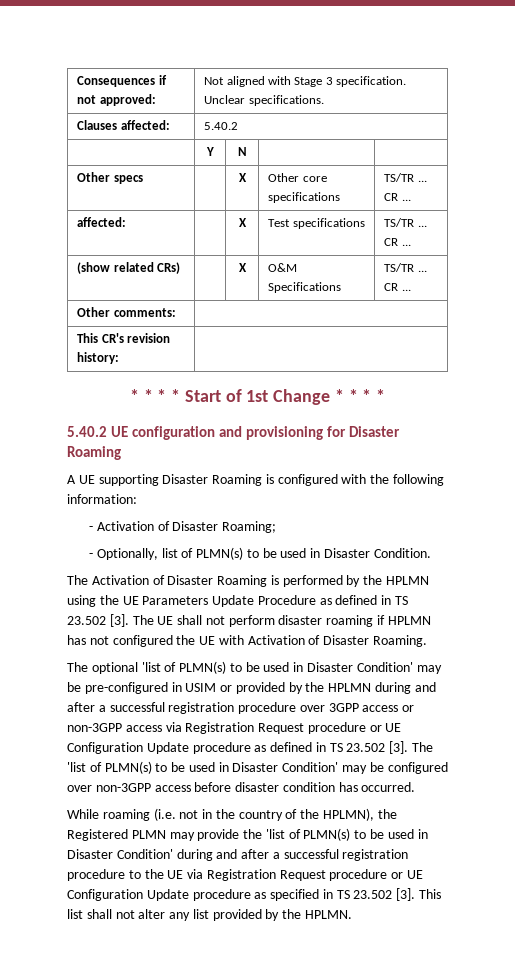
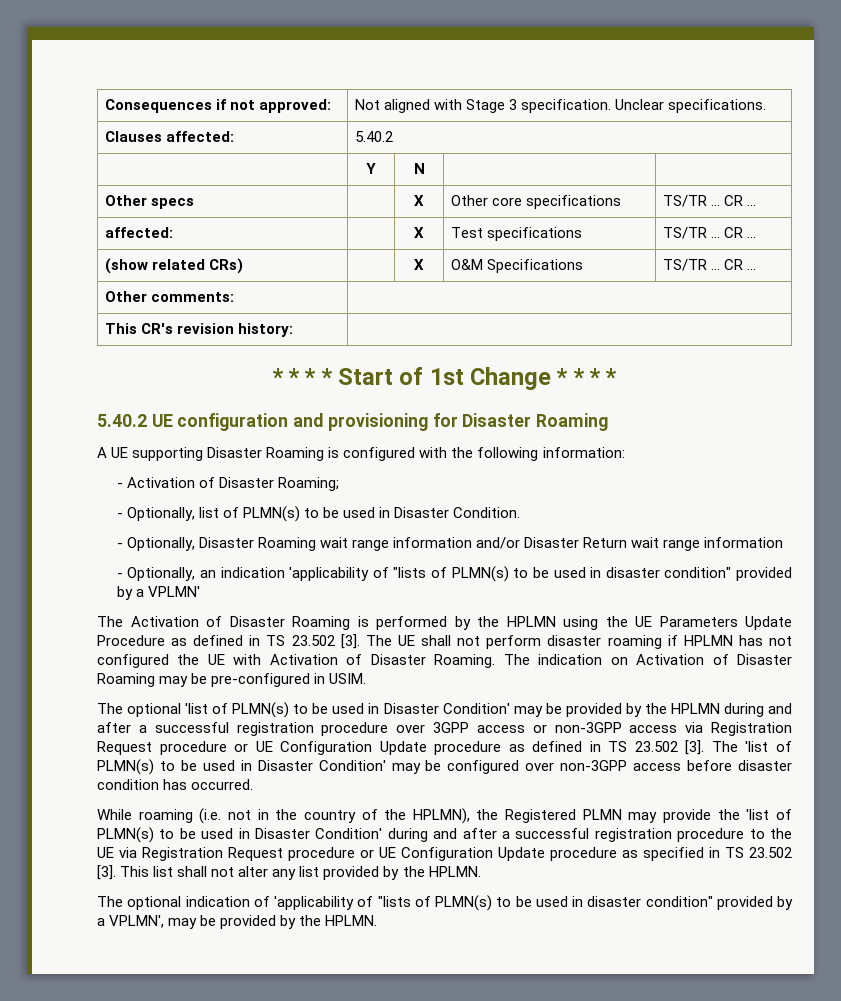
+ - Optionally, Disaster Roaming wait range information and/or Disaster Return wait range information
+ - Optionally, an indication 'applicability of "lists of PLMN(s) to be used in disaster condition" provided by a VPLMN'
+ The indication on Activation of Disaster Roaming may be pre-configured in USIM.
- The optional 'list of PLMN(s) to be used in Disaster Condition' may be pre-configured in USIM or provided by the HPLMN during and after a successful registration procedure over 3GPP access or non-3GPP access via Registration Request procedure or UE Configuration Update procedure as defined in TS 23.502 [3].
+ The optional 'list of PLMN(s) to be used in Disaster Condition' may be provided by the HPLMN during and after a successful registration procedure over 3GPP access or non-3GPP access via Registration Request procedure or UE Configuration Update procedure as defined in TS 23.502 [3].
+ The optional indication of 'applicability of "lists of PLMN(s) to be used in disaster condition" provided by a VPLMN', may be provided by the HPLMN.

